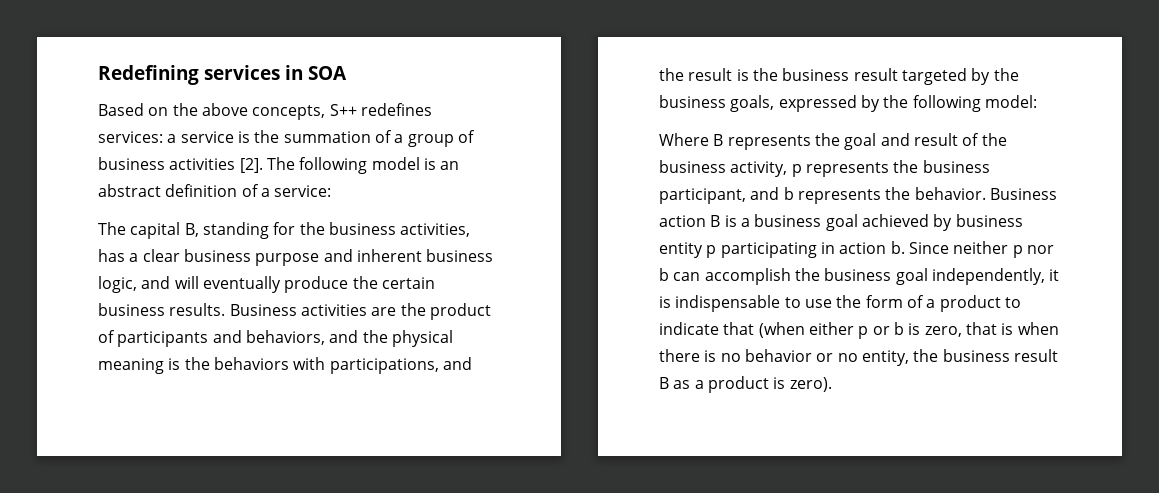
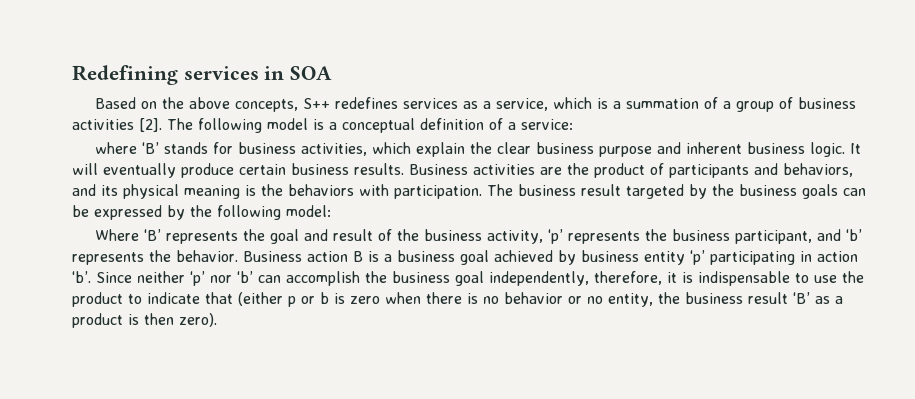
- Based on the above concepts, S++ redefines services: a service is the summation of a group of business activities [2].
+ Based on the above concepts, S++ redefines services as a service, which is a summation of a group of business activities [2].
- The following model is an abstract definition of a service:
+ The following model is a conceptual definition of a service:
- The capital B, standing for the business activities, has a clear business purpose and inherent business logic, and will eventually produce the certain business results.
+ where ‘B’ stands for business activities, which explain the clear business purpose and inherent business logic. It will eventually produce certain business results.
- Business activities are the product of participants and behaviors, and the physical meaning is the behaviors with participations, and the result is the business result targeted by the business goals, expressed by the following model:
+ Business activities are the product of participants and behaviors, and its physical meaning is the behaviors with participation. The business result targeted by the business goals can be expressed by the following model:
- Where B represents the goal and result of the business activity, p represents the business participant, and b represents the behavior.
+ Where ‘B’ represents the goal and result of the business activity, ‘p’ represents the business participant, and ‘b’ represents the behavior.
- Business action B is a business goal achieved by business entity p participating in action b.
+ Business action B is a business goal achieved by business entity ‘p’ participating in action ‘b’.
- Since neither p nor b can accomplish the business goal independently, it is indispensable to use the form of a product to indicate that (when either p or b is zero, that is when there is no behavior or no entity, the business result B as a product is zero).
+ Since neither ‘p’ nor ‘b’ can accomplish the business goal independently, therefore, it is indispensable to use the product to indicate that (either p or b is zero when there is no behavior or no entity, the business result ‘B’ as a product is then zero).

